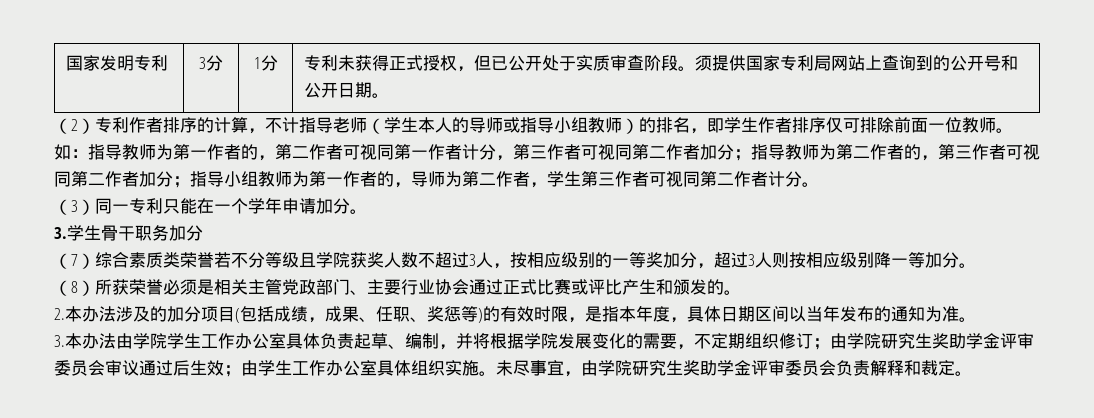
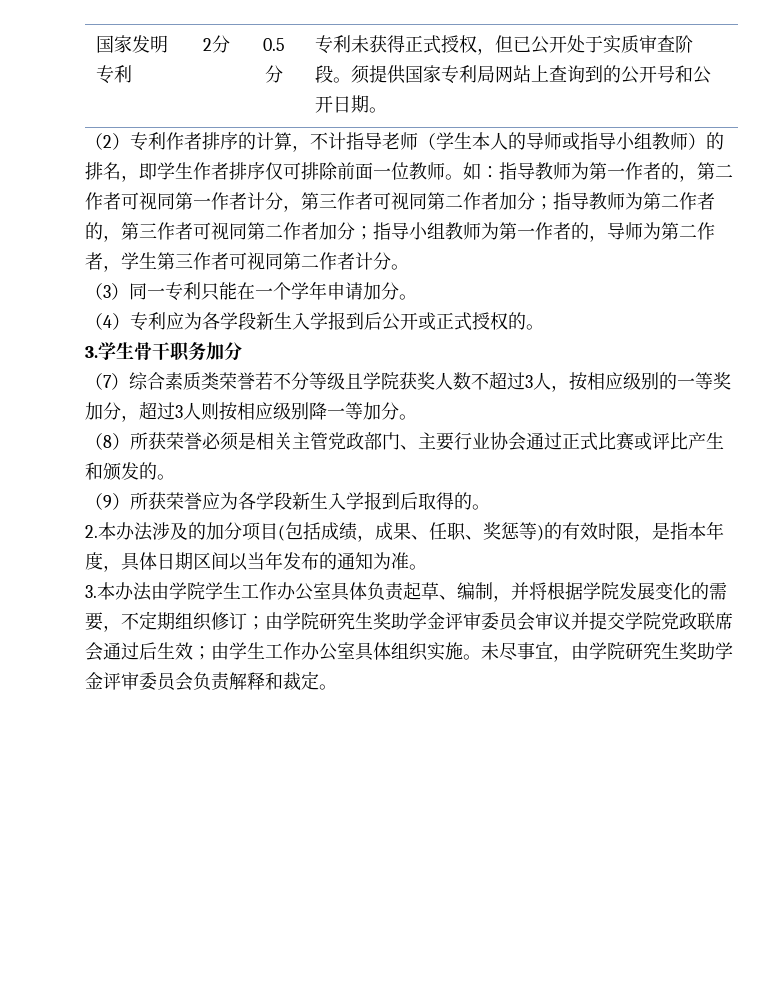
- 国家发明专利 | 3分 | 1分 | 专利未获得正式授权，但已公开处于实质审查阶段。须提供国家专利局网站上查询到的公开号和公开日期。
+ 国家发明专利 | 2分 | 0.5分 | 专利未获得正式授权，但已公开处于实质审查阶段。须提供国家专利局网站上查询到的公开号和公开日期。
+ （4）专利应为各学段新生入学报到后公开或正式授权的。
+ （9）所获荣誉应为各学段新生入学报到后取得的。
- 3.本办法由学院学生工作办公室具体负责起草、编制，并将根据学院发展变化的需要，不定期组织修订；由学院研究生奖助学金评审委员会审议通过后生效；由学生工作办公室具体组织实施。
+ 3.本办法由学院学生工作办公室具体负责起草、编制，并将根据学院发展变化的需要，不定期组织修订；由学院研究生奖助学金评审委员会审议并提交学院党政联席会通过后生效；由学生工作办公室具体组织实施。

